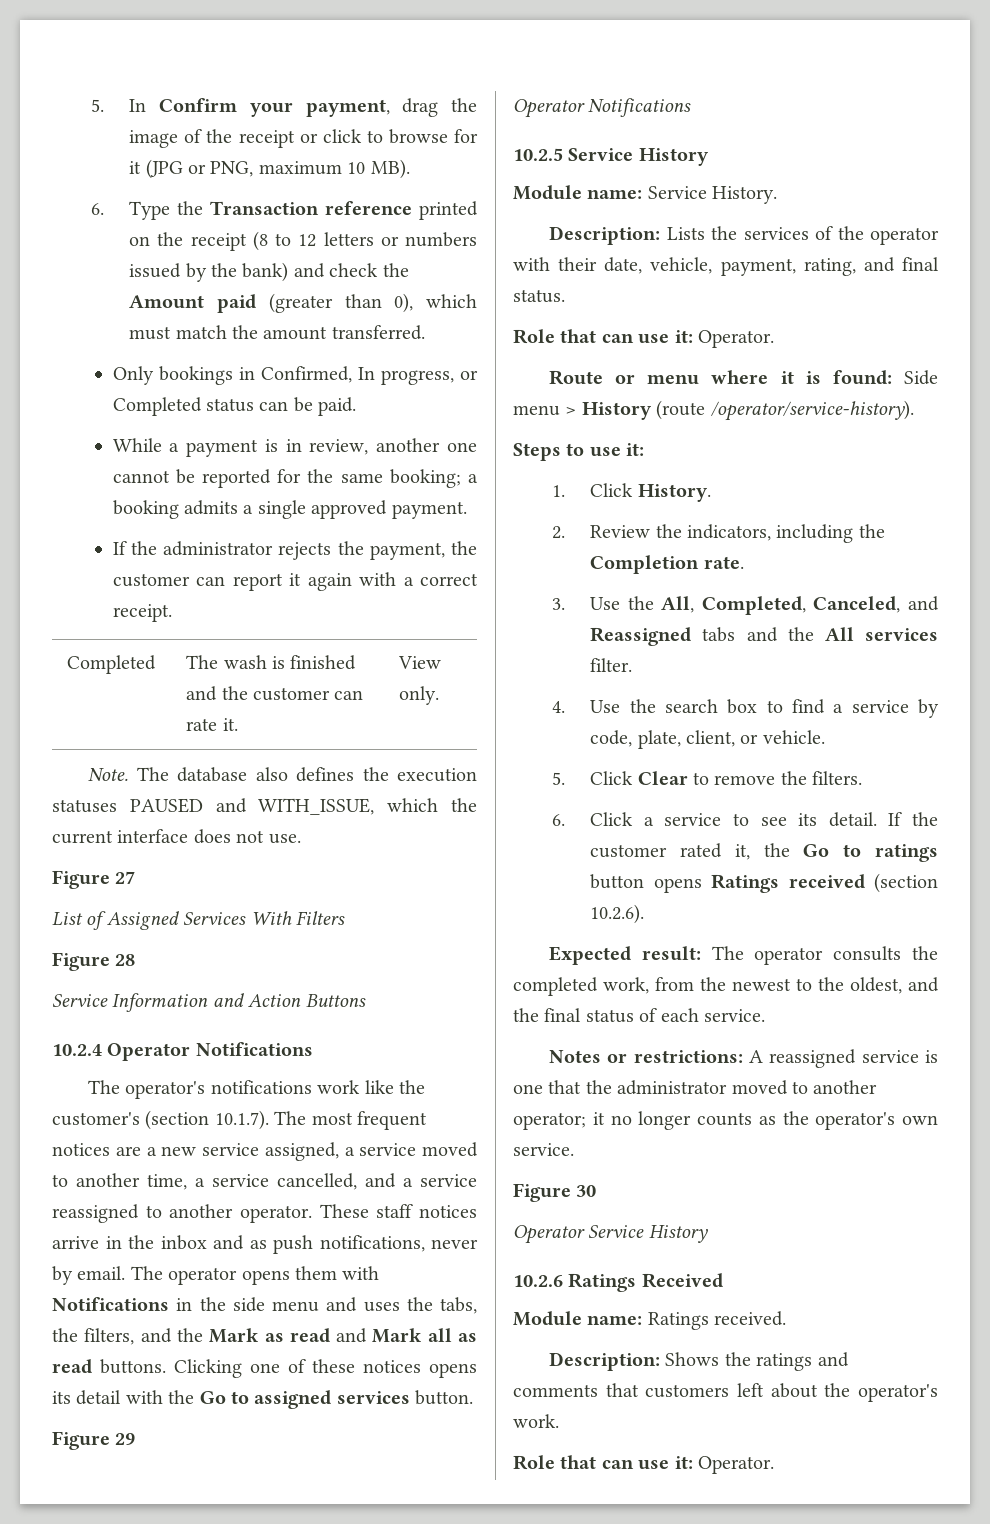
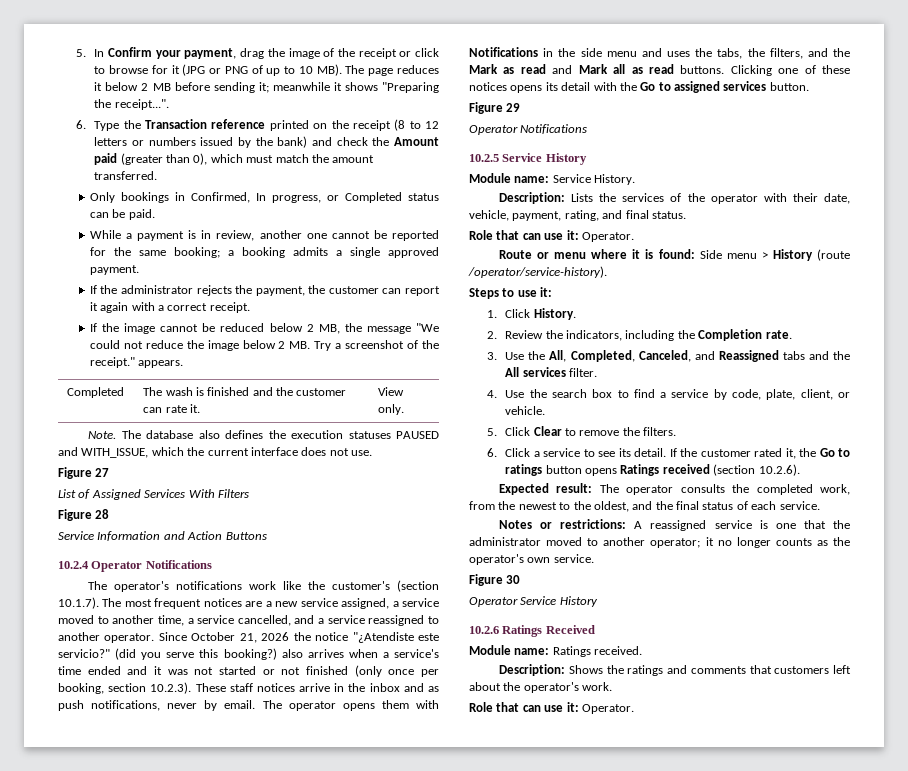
- 5. In Confirm your payment, drag the image of the receipt or click to browse for it (JPG or PNG, maximum 10 MB).
+ 5. In Confirm your payment, drag the image of the receipt or click to browse for it (JPG or PNG of up to 10 MB). The page reduces it below 2 MB before sending it; meanwhile it shows "Preparing the receipt...".
+ If the image cannot be reduced below 2 MB, the message "We could not reduce the image below 2 MB. Try a screenshot of the receipt." appears.
- These staff notices arrive in the inbox and as push notifications, never by email.
+ Since October 21, 2026 the notice "¿Atendiste este servicio?" (did you serve this booking?) also arrives when a service's time ended and it was not started or not finished (only once per booking, section 10.2.3). These staff notices arrive in the inbox and as push notifications, never by email.

